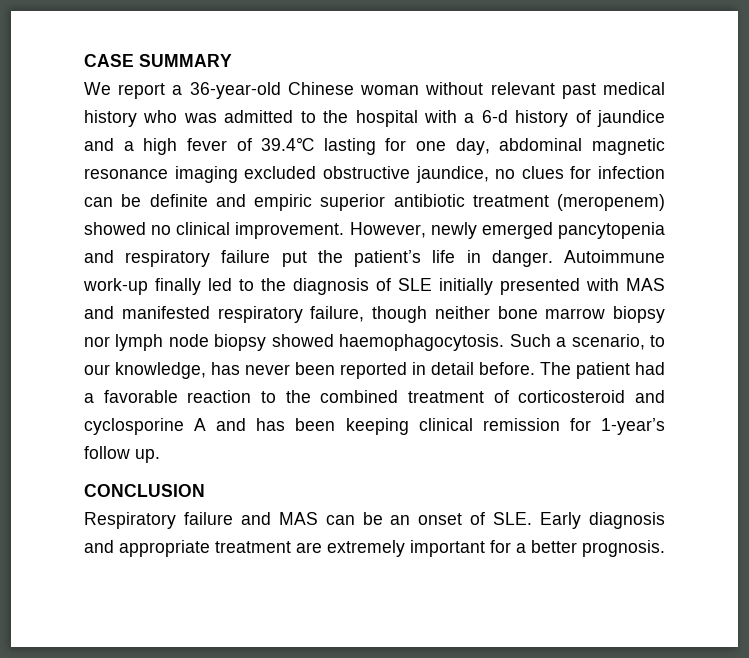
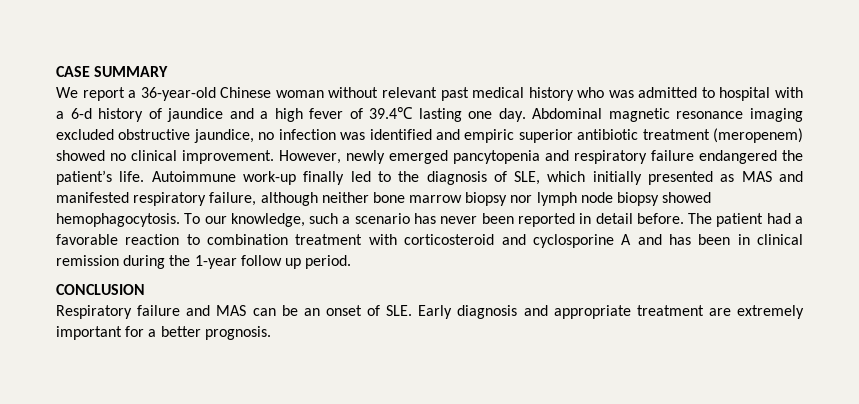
- We report a 36-year-old Chinese woman without relevant past medical history who was admitted to the hospital with a 6-d history of jaundice and a high fever of 39.4℃ lasting for one day, abdominal magnetic resonance imaging excluded obstructive jaundice, no clues for infection can be definite and empiric superior antibiotic treatment (meropenem) showed no clinical improvement.
+ We report a 36-year-old Chinese woman without relevant past medical history who was admitted to hospital with a 6-d history of jaundice and a high fever of 39.4℃ lasting one day. Abdominal magnetic resonance imaging excluded obstructive jaundice, no infection was identified and empiric superior antibiotic treatment (meropenem) showed no clinical improvement.
- However, newly emerged pancytopenia and respiratory failure put the patient’s life in danger.
+ However, newly emerged pancytopenia and respiratory failure endangered the patient’s life.
- Autoimmune work-up finally led to the diagnosis of SLE initially presented with MAS and manifested respiratory failure, though neither bone marrow biopsy nor lymph node biopsy showed haemophagocytosis. Such a scenario, to our knowledge, has never been reported in detail before.
+ Autoimmune work-up finally led to the diagnosis of SLE, which initially presented as MAS and manifested respiratory failure, although neither bone marrow biopsy nor lymph node biopsy showed hemophagocytosis. To our knowledge, such a scenario has never been reported in detail before.
- The patient had a favorable reaction to the combined treatment of corticosteroid and cyclosporine A and has been keeping clinical remission for 1-year’s follow up.
+ The patient had a favorable reaction to combination treatment with corticosteroid and cyclosporine A and has been in clinical remission during the 1-year follow up period.

